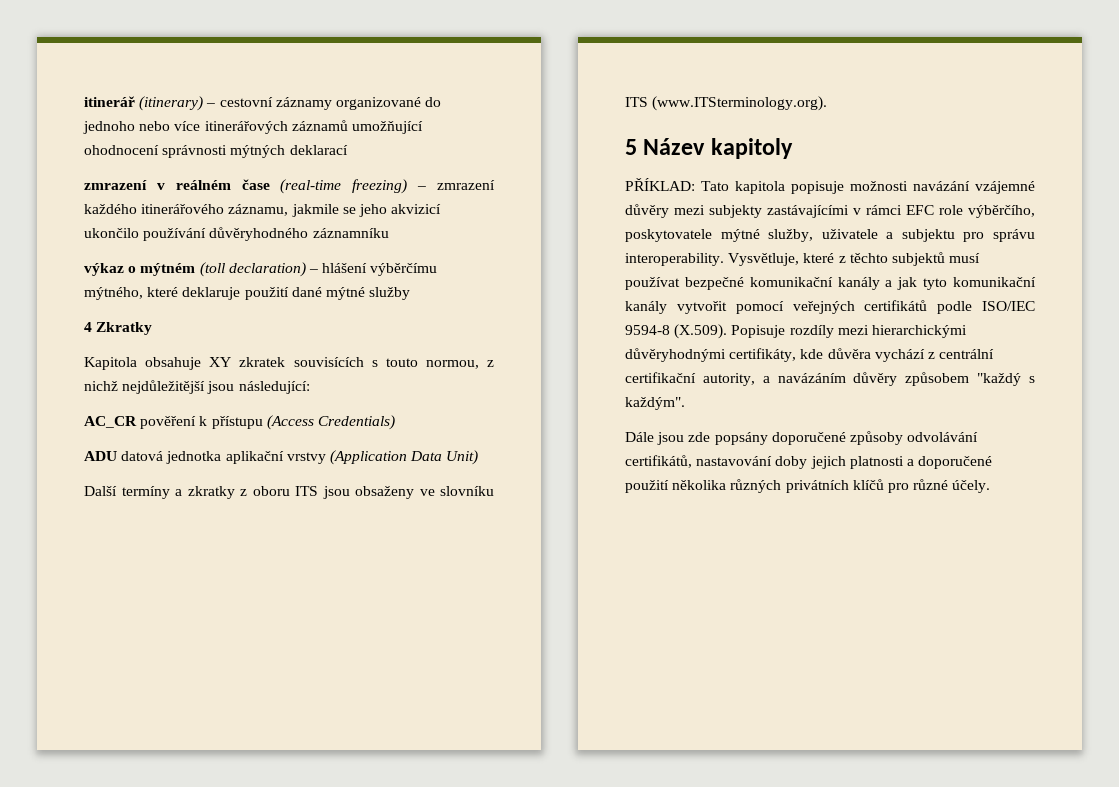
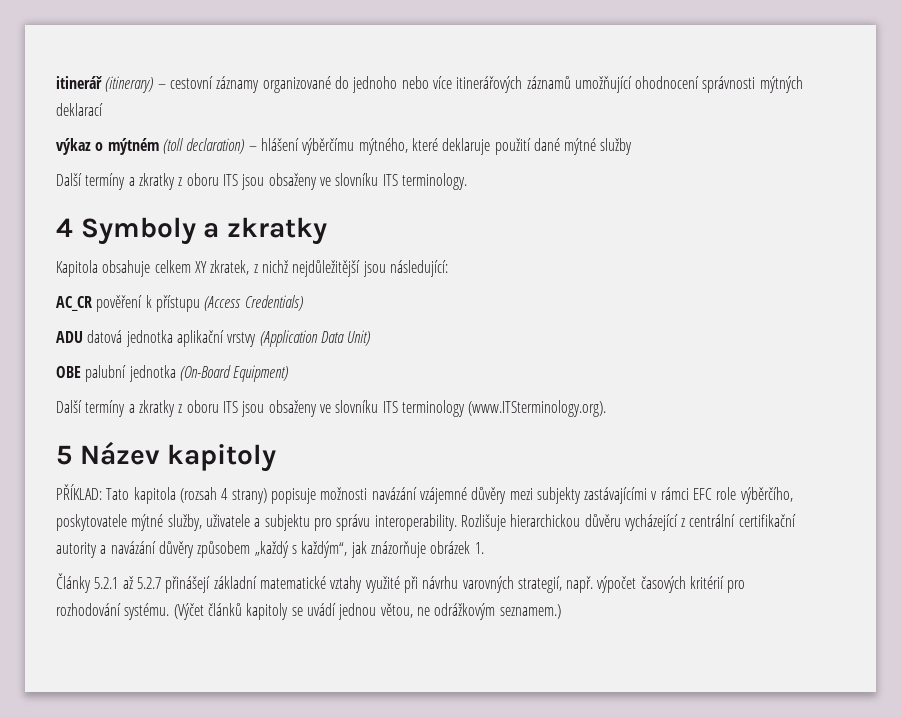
- zmrazení v reálném čase (real-time freezing) – zmrazení každého itinerářového záznamu, jakmile se jeho akvizicí ukončilo používání důvěryhodného záznamníku
- 4 Zkratky
- Kapitola obsahuje XY zkratek souvisících s touto normou, z nichž nejdůležitější jsou následující:
+ Další termíny a zkratky z oboru ITS jsou obsaženy ve slovníku ITS terminology.
+ 4 Symboly a zkratky
+ Kapitola obsahuje celkem XY zkratek, z nichž nejdůležitější jsou následující:
+ OBE palubní jednotka (On-Board Equipment)
- Další termíny a zkratky z oboru ITS jsou obsaženy ve slovníku ITS (www.ITSterminology.org).
+ Další termíny a zkratky z oboru ITS jsou obsaženy ve slovníku ITS terminology (www.ITSterminology.org).
- PŘÍKLAD: Tato kapitola popisuje možnosti navázání vzájemné důvěry mezi subjekty zastávajícími v rámci EFC role výběrčího, poskytovatele mýtné služby, uživatele a subjektu pro správu interoperability.
+ PŘÍKLAD: Tato kapitola (rozsah 4 strany) popisuje možnosti navázání vzájemné důvěry mezi subjekty zastávajícími v rámci EFC role výběrčího, poskytovatele mýtné služby, uživatele a subjektu pro správu interoperability.
- Vysvětluje, které z těchto subjektů musí používat bezpečné komunikační kanály a jak tyto komunikační kanály vytvořit pomocí veřejných certifikátů podle ISO/IEC 9594-8 (X.509). Popisuje rozdíly mezi hierarchickými důvěryhodnými certifikáty, kde důvěra vychází z centrální certifikační autority, a navázáním důvěry způsobem "každý s každým".
- Dále jsou zde popsány doporučené způsoby odvolávání certifikátů, nastavování doby jejich platnosti a doporučené použití několika různých privátních klíčů pro různé účely.
+ Rozlišuje hierarchickou důvěru vycházející z centrální certifikační autority a navázání důvěry způsobem „každý s každým“, jak znázorňuje obrázek 1.
+ Články 5.2.1 až 5.2.7 přinášejí základní matematické vztahy využité při návrhu varovných strategií, např. výpočet časových kritérií pro rozhodování systému. (Výčet článků kapitoly se uvádí jednou větou, ne odrážkovým seznamem.)

